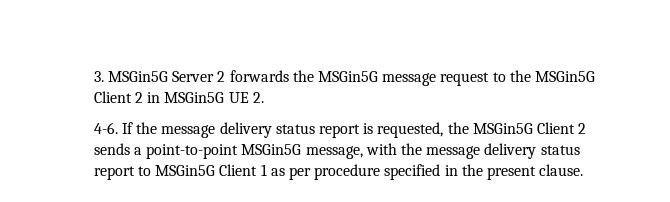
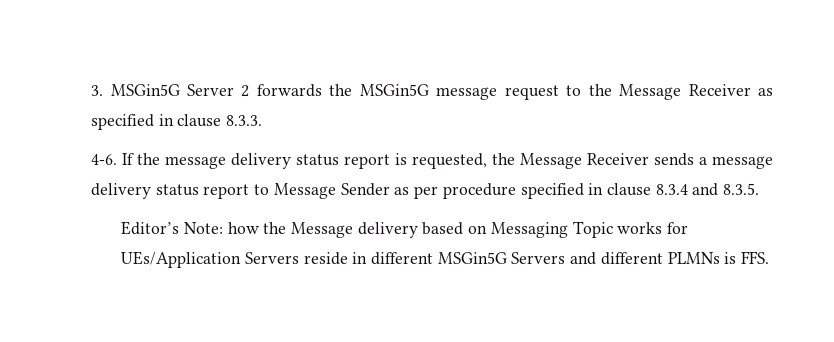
- 3. MSGin5G Server 2 forwards the MSGin5G message request to the MSGin5G Client 2 in MSGin5G UE 2.
+ 3. MSGin5G Server 2 forwards the MSGin5G message request to the Message Receiver as specified in clause 8.3.3.
- If the message delivery status report is requested, the MSGin5G Client 2 sends a point-to-point MSGin5G message, with the message delivery status report to MSGin5G Client 1 as per procedure specified in the present clause.
+ If the message delivery status report is requested, the Message Receiver sends a message delivery status report to Message Sender as per procedure specified in clause 8.3.4 and 8.3.5.
+ Editor’s Note: how the Message delivery based on Messaging Topic works for UEs/Application Servers reside in different MSGin5G Servers and different PLMNs is FFS.

